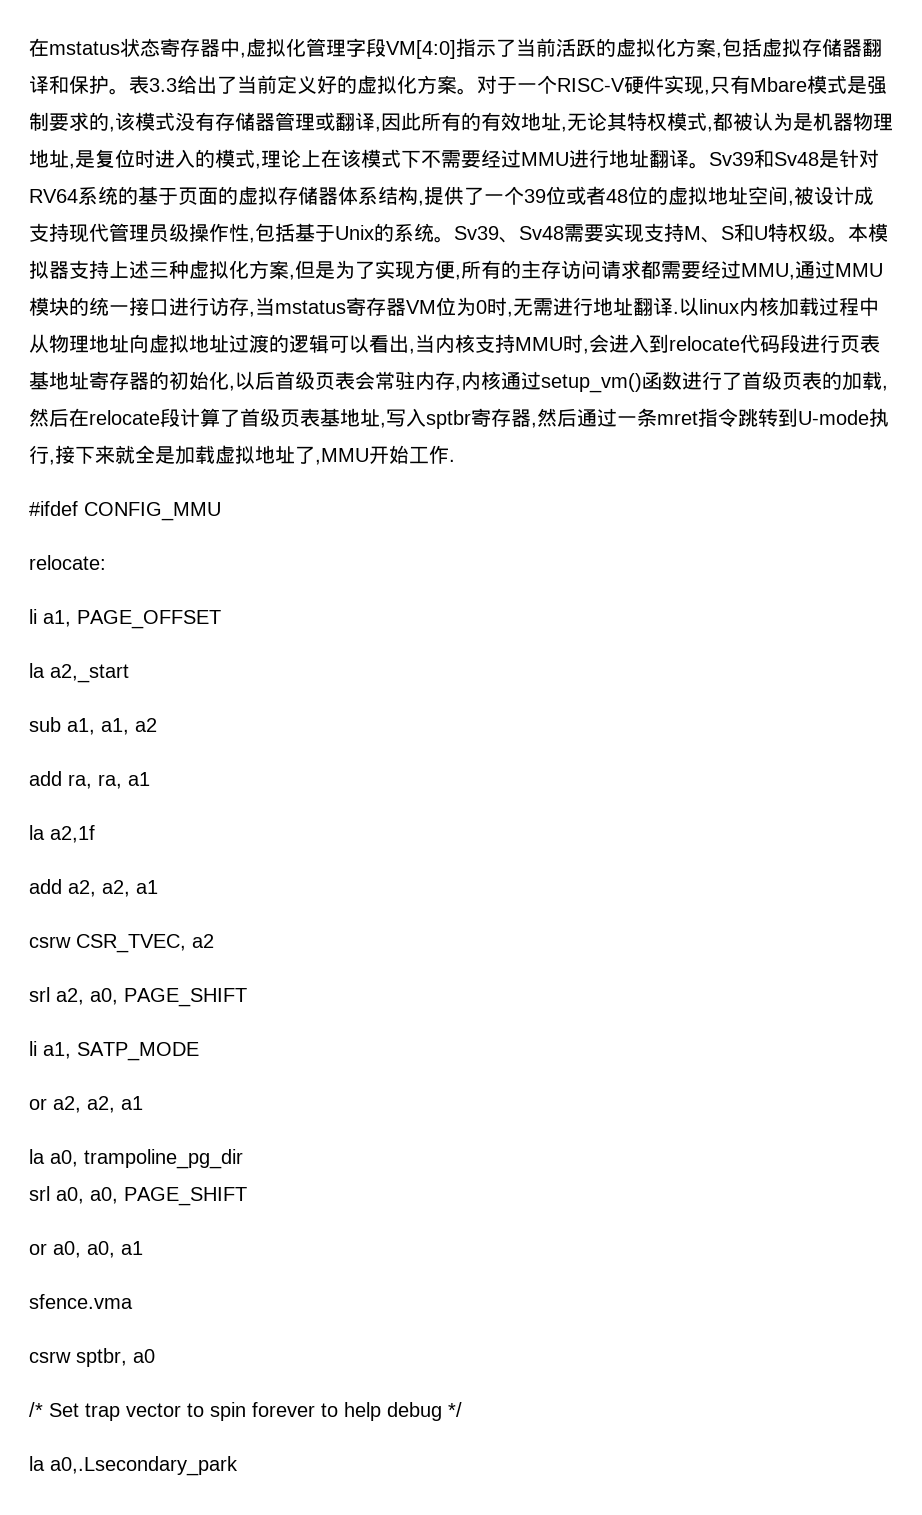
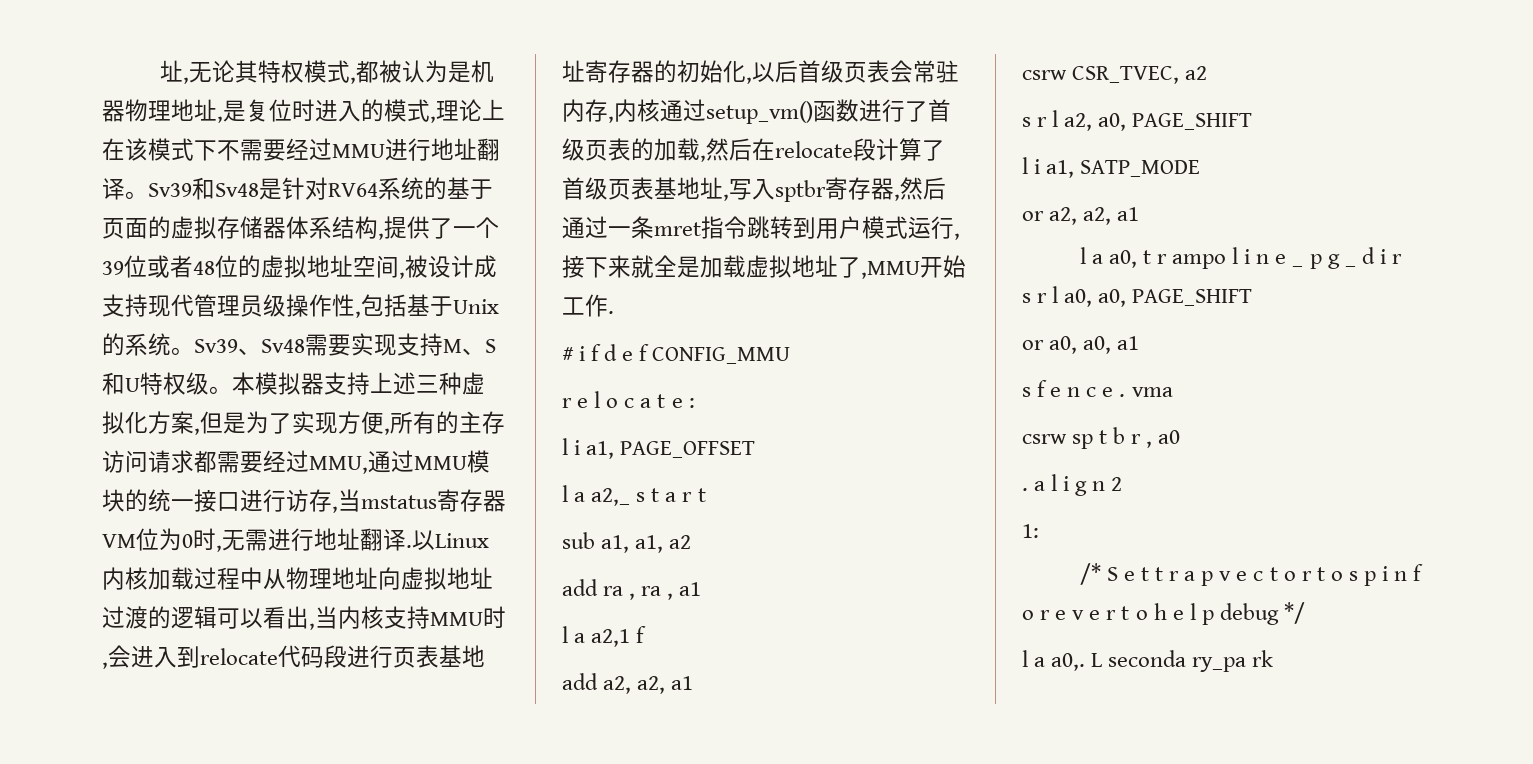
- 在mstatus状态寄存器中,虚拟化管理字段VM[4:0]指示了当前活跃的虚拟化方案,包括虚拟存储器翻译和保护。表3.3给出了当前定义好的虚拟化方案。对于一个RISC-V硬件实现,只有Mbare模式是强制要求的,该模式没有存储器管理或翻译,因此所有的有效地址,无论其特权模式,都被认为是机器物理地址,是复位时进入的模式,理论上在该模式下不需要经过MMU进行地址翻译。
+ 址,无论其特权模式,都被认为是机器物理地址,是复位时进入的模式,理论上在该模式下不需要经过MMU进行地址翻译。
- 以linux内核加载过程中从物理地址向虚拟地址过渡的逻辑可以看出,当内核支持MMU时,会进入到relocate代码段进行页表基地址寄存器的初始化,以后首级页表会常驻内存,内核通过setup_vm()函数进行了首级页表的加载,然后在relocate段计算了首级页表基地址,写入sptbr寄存器,然后通过一条mret指令跳转到U-mode执行,接下来就全是加载虚拟地址了,MMU开始工作.
+ 以Linux内核加载过程中从物理地址向虚拟地址过渡的逻辑可以看出,当内核支持MMU时,会进入到relocate代码段进行页表基地址寄存器的初始化,以后首级页表会常驻内存,内核通过setup_vm()函数进行了首级页表的加载,然后在relocate段计算了首级页表基地址,写入sptbr寄存器,然后通过一条mret指令跳转到用户模式运行,接下来就全是加载虚拟地址了,MMU开始工作.
- #ifdef CONFIG_MMU
- relocate:
- li a1, PAGE_OFFSET
- la a2,_start
+ # i f d e f CONFIG_MMU
+ r e l o c a t e :
+ l i a1, PAGE_OFFSET
+ l a a2,_ s t a r t
- add ra, ra, a1
- la a2,1f
+ add ra , ra , a1
+ l a a2,1 f
- srl a2, a0, PAGE_SHIFT
+ s r l a2, a0, PAGE_SHIFT
- li a1, SATP_MODE
+ l i a1, SATP_MODE
- la a0, trampoline_pg_dir
- srl a0, a0, PAGE_SHIFT
+ l a a0, t r ampo l i n e _ p g _ d i r
+ s r l a0, a0, PAGE_SHIFT
- sfence.vma
- csrw sptbr, a0
- /* Set trap vector to spin forever to help debug */
- la a0,.Lsecondary_park
+ s f e n c e . vma
+ csrw sp t b r , a0
+ . a l i g n 2
+ 1:
+ /* S e t t r a p v e c t o r t o s p i n f o r e v e r t o h e l p debug */
+ l a a0,. L seconda ry_pa rk

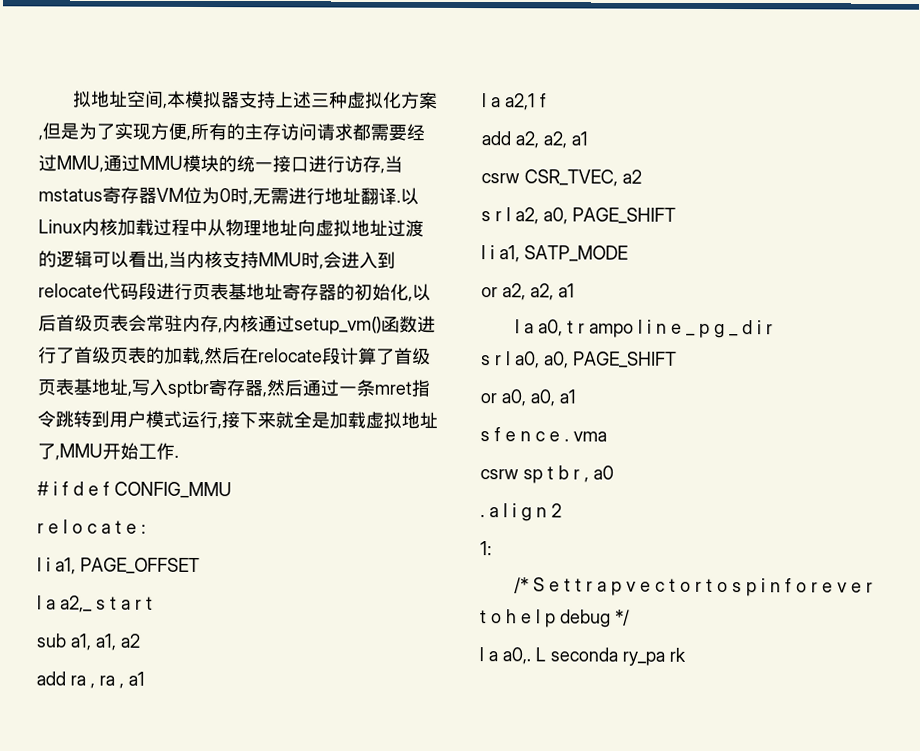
- 址,无论其特权模式,都被认为是机器物理地址,是复位时进入的模式,理论上在该模式下不需要经过MMU进行地址翻译。Sv39和Sv48是针对RV64系统的基于页面的虚拟存储器体系结构,提供了一个39位或者48位的虚拟地址空间,被设计成支持现代管理员级操作性,包括基于Unix的系统。Sv39、Sv48需要实现支持M、S和U特权级。本模拟器支持上述三种虚拟化方案,但是为了实现方便,所有的主存访问请求都需要经过MMU,通过MMU模块的统一接口进行访存,当mstatus寄存器VM位为0时,无需进行地址翻译.
+ 拟地址空间,本模拟器支持上述三种虚拟化方案,但是为了实现方便,所有的主存访问请求都需要经过MMU,通过MMU模块的统一接口进行访存,当mstatus寄存器VM位为0时,无需进行地址翻译.

